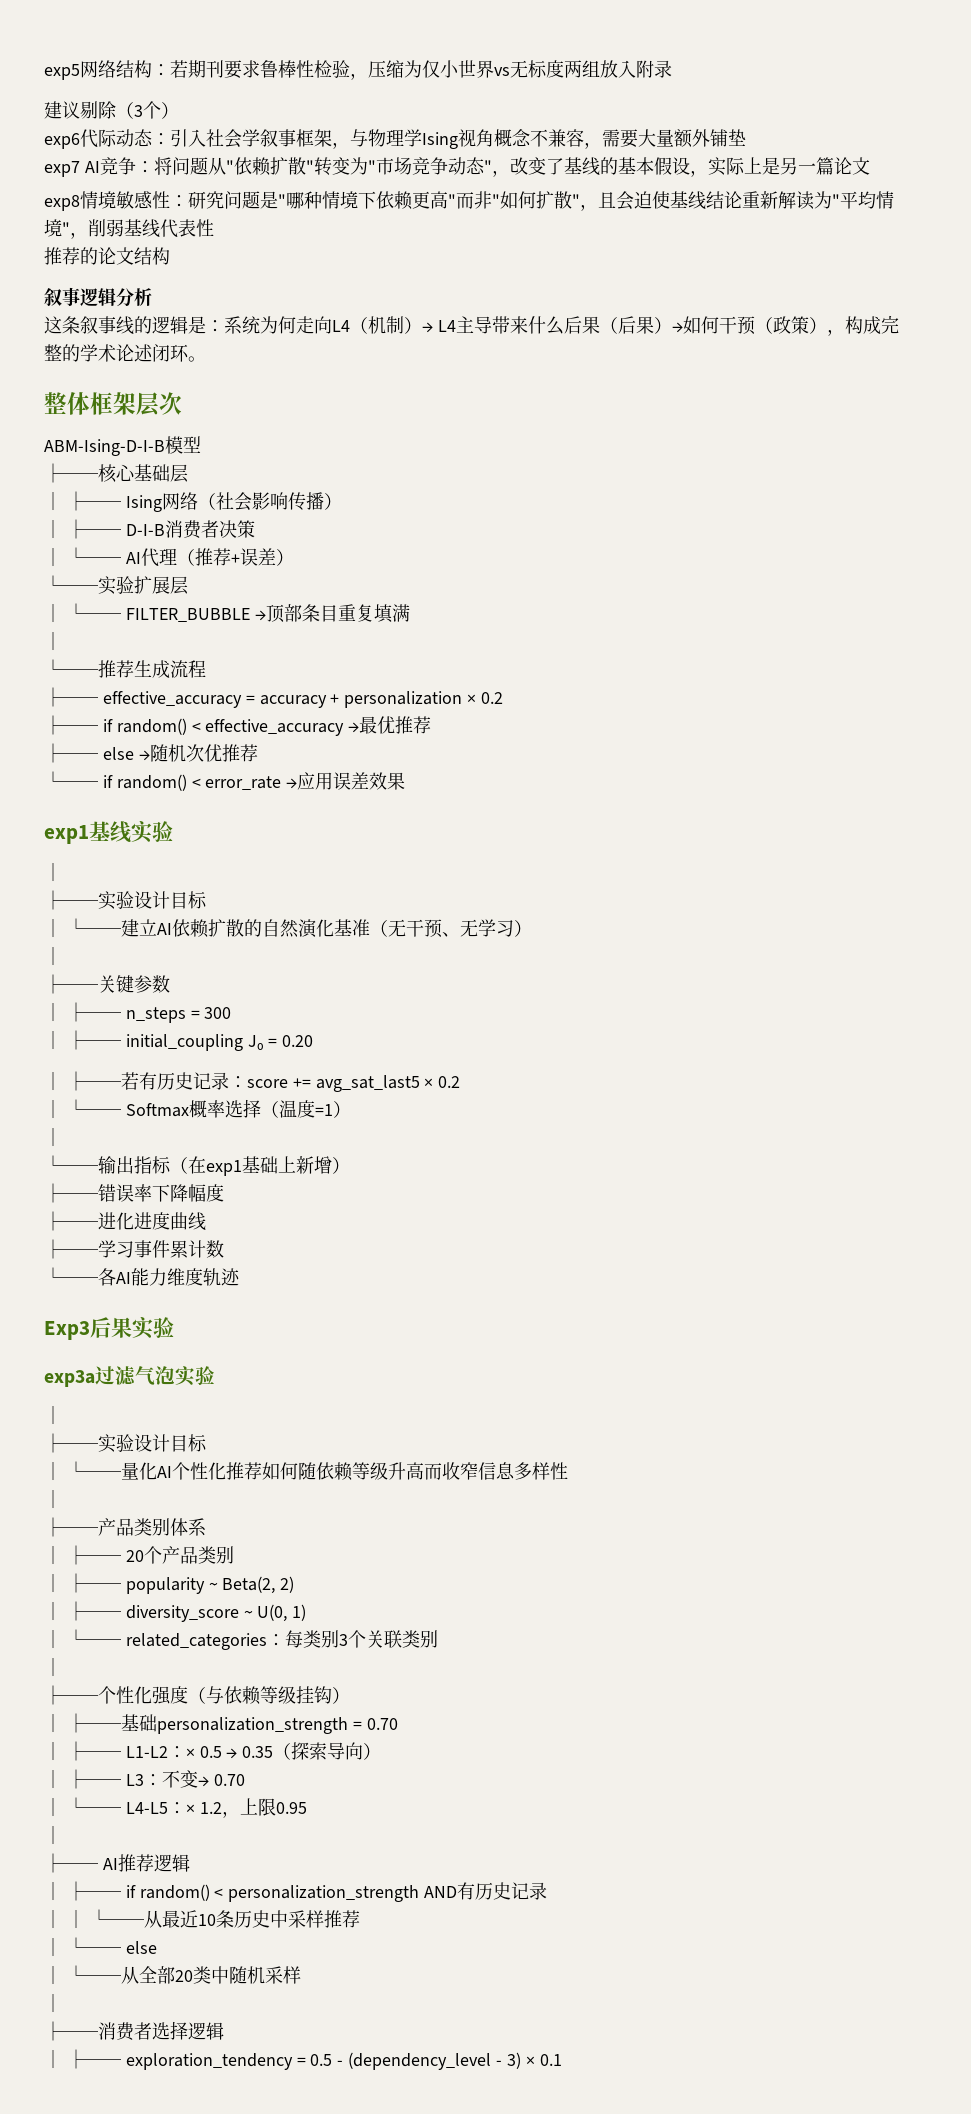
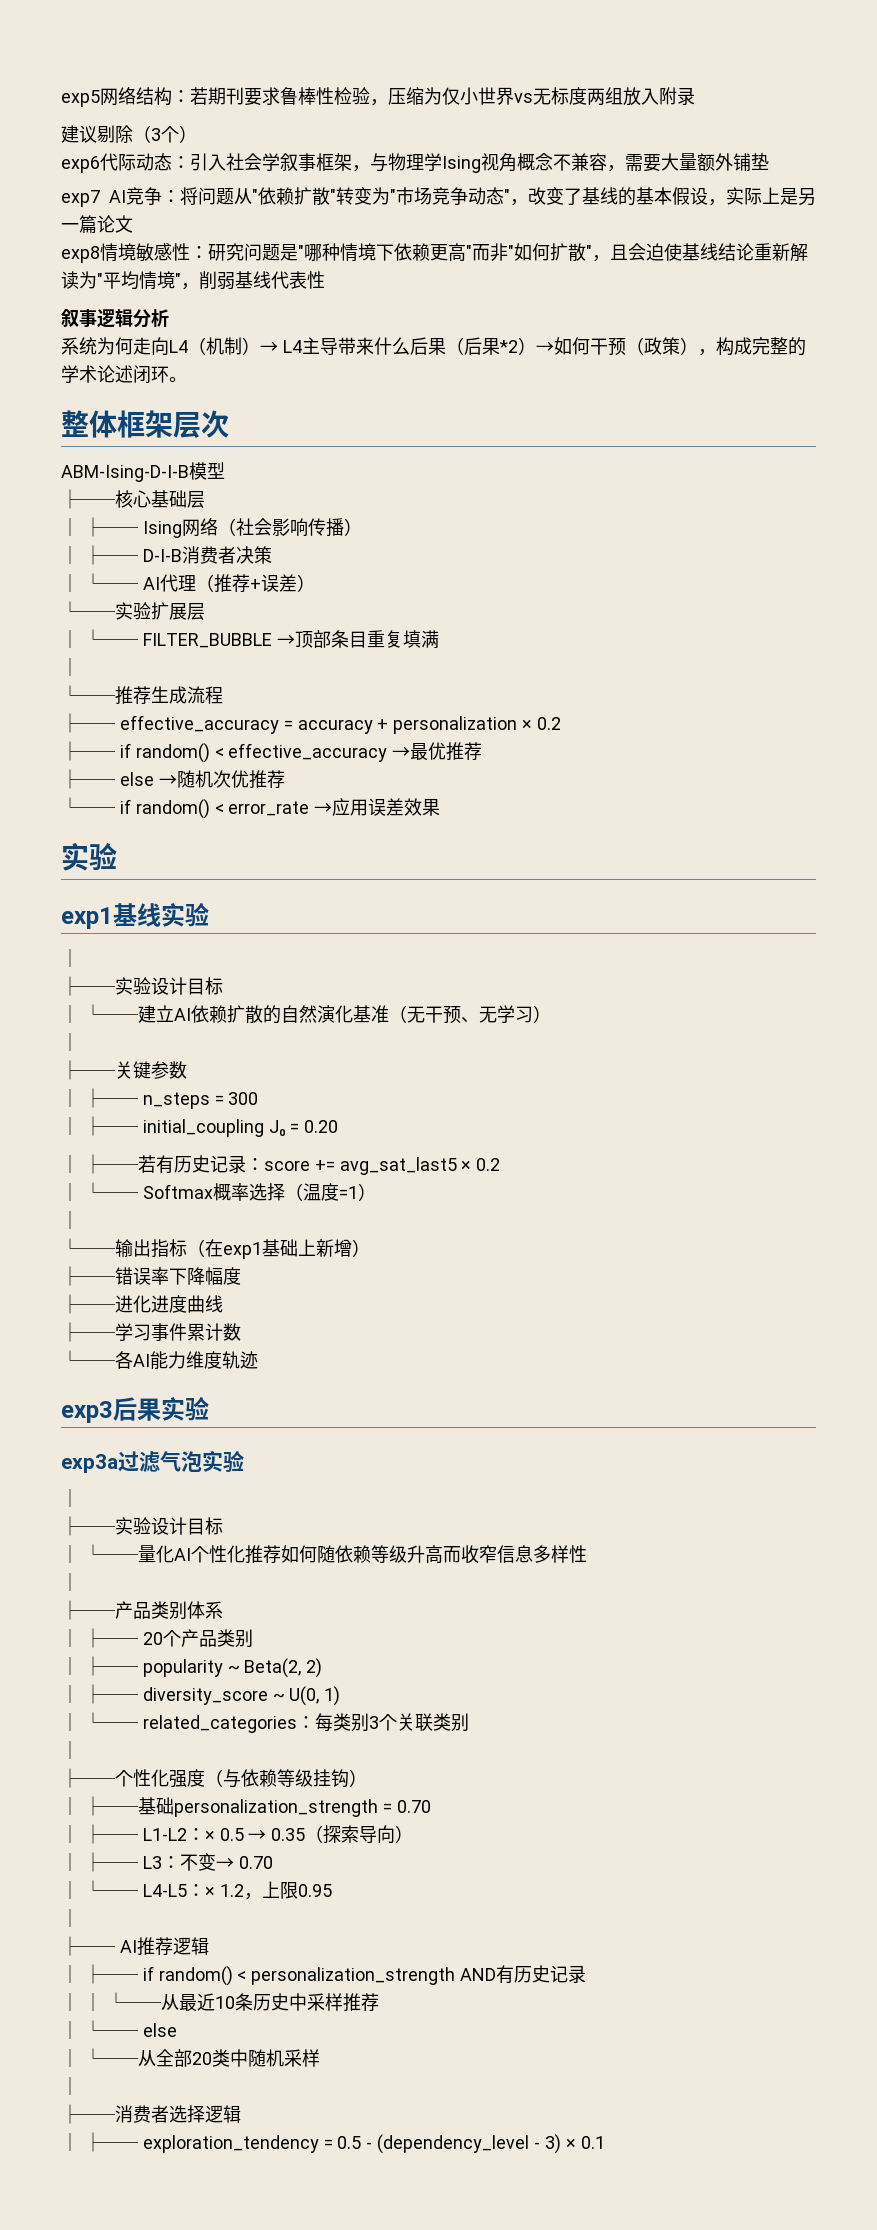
- 推荐的论文结构
- 这条叙事线的逻辑是：系统为何走向L4（机制）→ L4主导带来什么后果（后果）→如何干预（政策），构成完整的学术论述闭环。
+ 系统为何走向L4（机制）→ L4主导带来什么后果（后果*2）→如何干预（政策），构成完整的学术论述闭环。
  └── if random() < error_rate →应用误差效果
+ 实验
- Exp3后果实验
+ exp3后果实验

